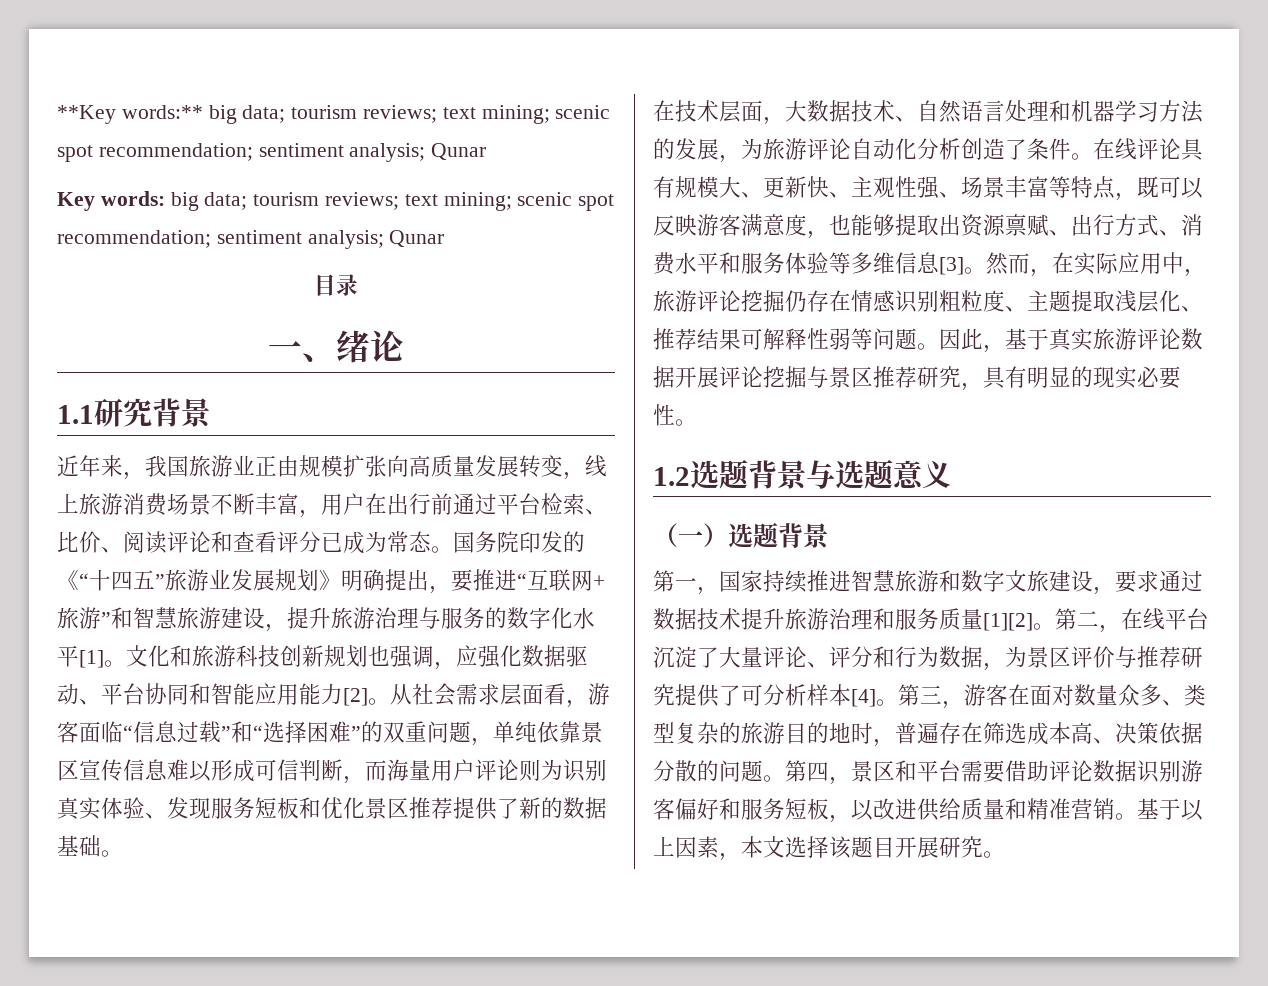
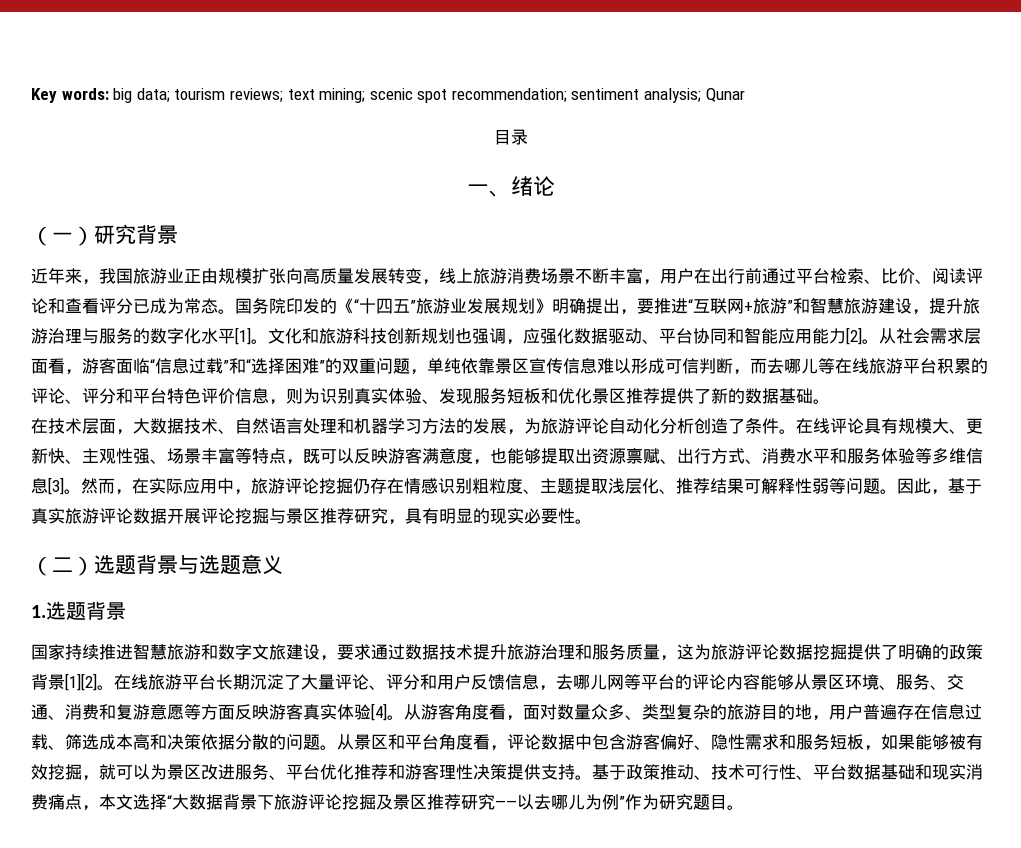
- **Key words:** big data; tourism reviews; text mining; scenic spot recommendation; sentiment analysis; Qunar
- 1.1研究背景
+ （一）研究背景
- 从社会需求层面看，游客面临“信息过载”和“选择困难”的双重问题，单纯依靠景区宣传信息难以形成可信判断，而海量用户评论则为识别真实体验、发现服务短板和优化景区推荐提供了新的数据基础。
+ 从社会需求层面看，游客面临“信息过载”和“选择困难”的双重问题，单纯依靠景区宣传信息难以形成可信判断，而去哪儿等在线旅游平台积累的评论、评分和平台特色评价信息，则为识别真实体验、发现服务短板和优化景区推荐提供了新的数据基础。
- 1.2选题背景与选题意义
+ （二）选题背景与选题意义
- （一）选题背景
+ 1.选题背景
- 第一，国家持续推进智慧旅游和数字文旅建设，要求通过数据技术提升旅游治理和服务质量[1][2]。第二，在线平台沉淀了大量评论、评分和行为数据，为景区评价与推荐研究提供了可分析样本[4]。第三，游客在面对数量众多、类型复杂的旅游目的地时，普遍存在筛选成本高、决策依据分散的问题。
+ 国家持续推进智慧旅游和数字文旅建设，要求通过数据技术提升旅游治理和服务质量，这为旅游评论数据挖掘提供了明确的政策背景[1][2]。在线旅游平台长期沉淀了大量评论、评分和用户反馈信息，去哪儿网等平台的评论内容能够从景区环境、服务、交通、消费和复游意愿等方面反映游客真实体验[4]。从游客角度看，面对数量众多、类型复杂的旅游目的地，用户普遍存在信息过载、筛选成本高和决策依据分散的问题。
- 第四，景区和平台需要借助评论数据识别游客偏好和服务短板，以改进供给质量和精准营销。基于以上因素，本文选择该题目开展研究。
+ 从景区和平台角度看，评论数据中包含游客偏好、隐性需求和服务短板，如果能够被有效挖掘，就可以为景区改进服务、平台优化推荐和游客理性决策提供支持。基于政策推动、技术可行性、平台数据基础和现实消费痛点，本文选择“大数据背景下旅游评论挖掘及景区推荐研究——以去哪儿为例”作为研究题目。

